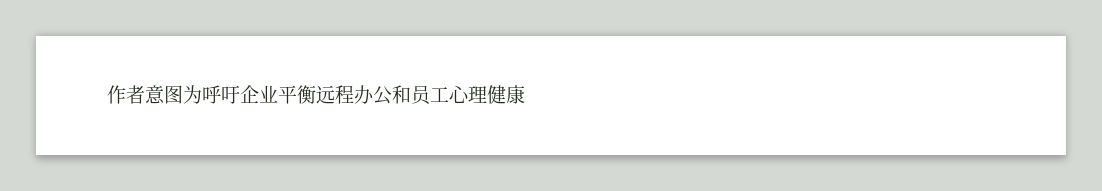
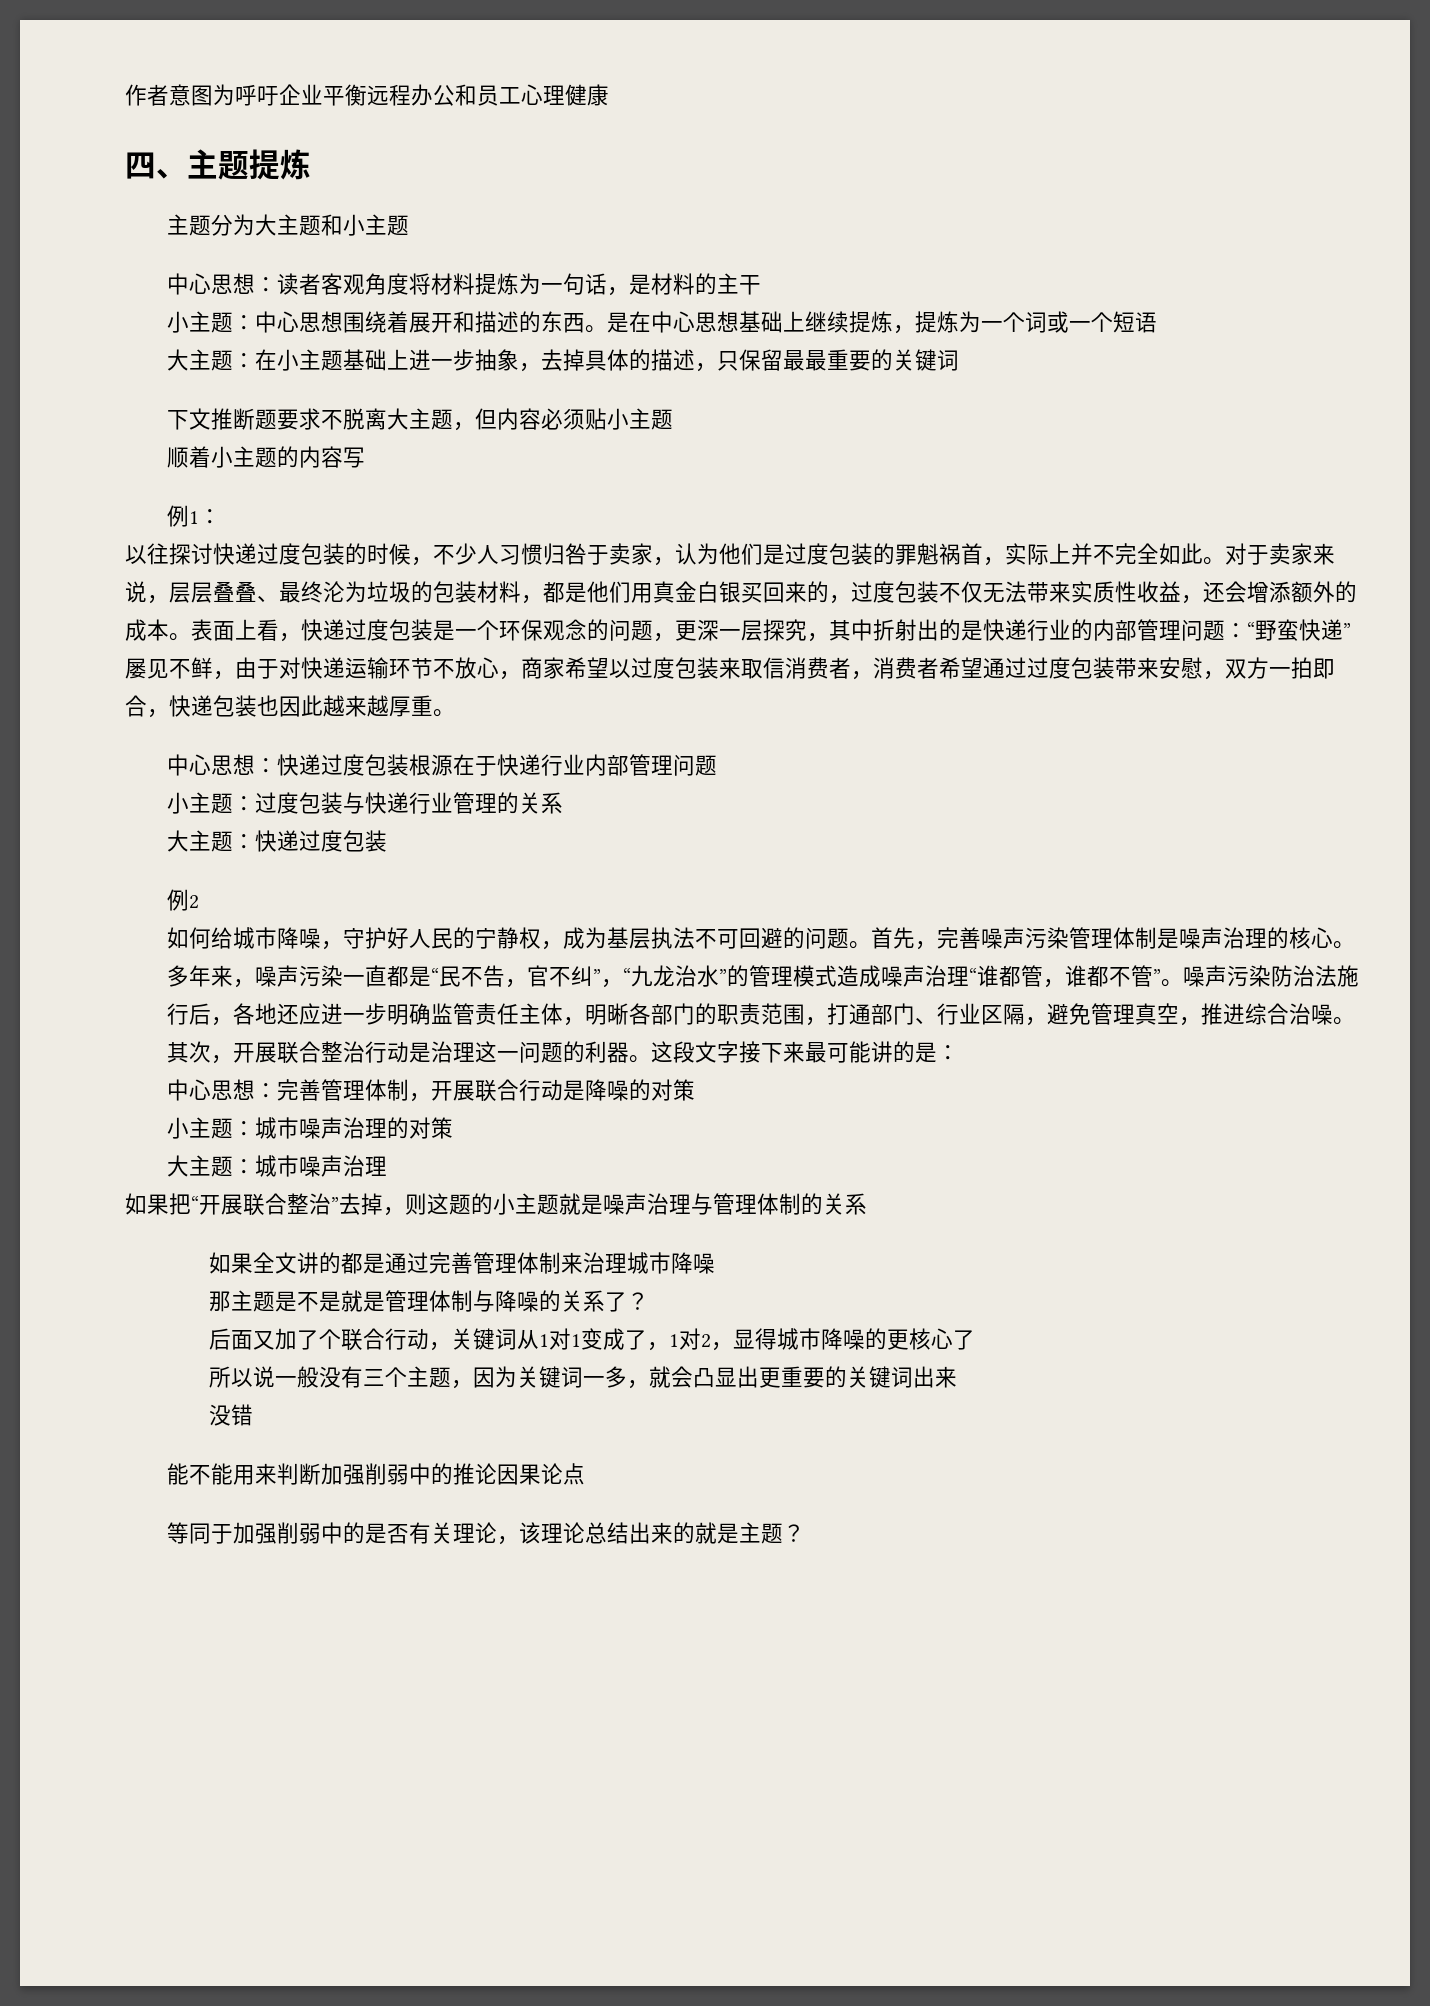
+ 四、主题提炼
+ 主题分为大主题和小主题
+ 中心思想：读者客观角度将材料提炼为一句话，是材料的主干
+ 小主题：中心思想围绕着展开和描述的东西。是在中心思想基础上继续提炼，提炼为一个词或一个短语
+ 大主题：在小主题基础上进一步抽象，去掉具体的描述，只保留最最重要的关键词
+ 下文推断题要求不脱离大主题，但内容必须贴小主题
+ 顺着小主题的内容写
+ 例1：
+ 以往探讨快递过度包装的时候，不少人习惯归咎于卖家，认为他们是过度包装的罪魁祸首，实际上并不完全如此。对于卖家来说，层层叠叠、最终沦为垃圾的包装材料，都是他们用真金白银买回来的，过度包装不仅无法带来实质性收益，还会增添额外的成本。表面上看，快递过度包装是一个环保观念的问题，更深一层探究，其中折射出的是快递行业的内部管理问题：“野蛮快递”屡见不鲜，由于对快递运输环节不放心，商家希望以过度包装来取信消费者，消费者希望通过过度包装带来安慰，双方一拍即合，快递包装也因此越来越厚重。
+ 中心思想：快递过度包装根源在于快递行业内部管理问题
+ 小主题：过度包装与快递行业管理的关系
+ 大主题：快递过度包装
+ 例2
+ 如何给城市降噪，守护好人民的宁静权，成为基层执法不可回避的问题。首先，完善噪声污染管理体制是噪声治理的核心。多年来，噪声污染一直都是“民不告，官不纠”，“九龙治水”的管理模式造成噪声治理“谁都管，谁都不管”。噪声污染防治法施行后，各地还应进一步明确监管责任主体，明晰各部门的职责范围，打通部门、行业区隔，避免管理真空，推进综合治噪。其次，开展联合整治行动是治理这一问题的利器。这段文字接下来最可能讲的是：
+ 中心思想：完善管理体制，开展联合行动是降噪的对策
+ 小主题：城市噪声治理的对策
+ 大主题：城市噪声治理
+ 如果把“开展联合整治”去掉，则这题的小主题就是噪声治理与管理体制的关系
+ 如果全文讲的都是通过完善管理体制来治理城市降噪
+ 那主题是不是就是管理体制与降噪的关系了？
+ 后面又加了个联合行动，关键词从1对1变成了，1对2，显得城市降噪的更核心了
+ 所以说一般没有三个主题，因为关键词一多，就会凸显出更重要的关键词出来
+ 没错
+ 能不能用来判断加强削弱中的推论因果论点
+ 等同于加强削弱中的是否有关理论，该理论总结出来的就是主题？

